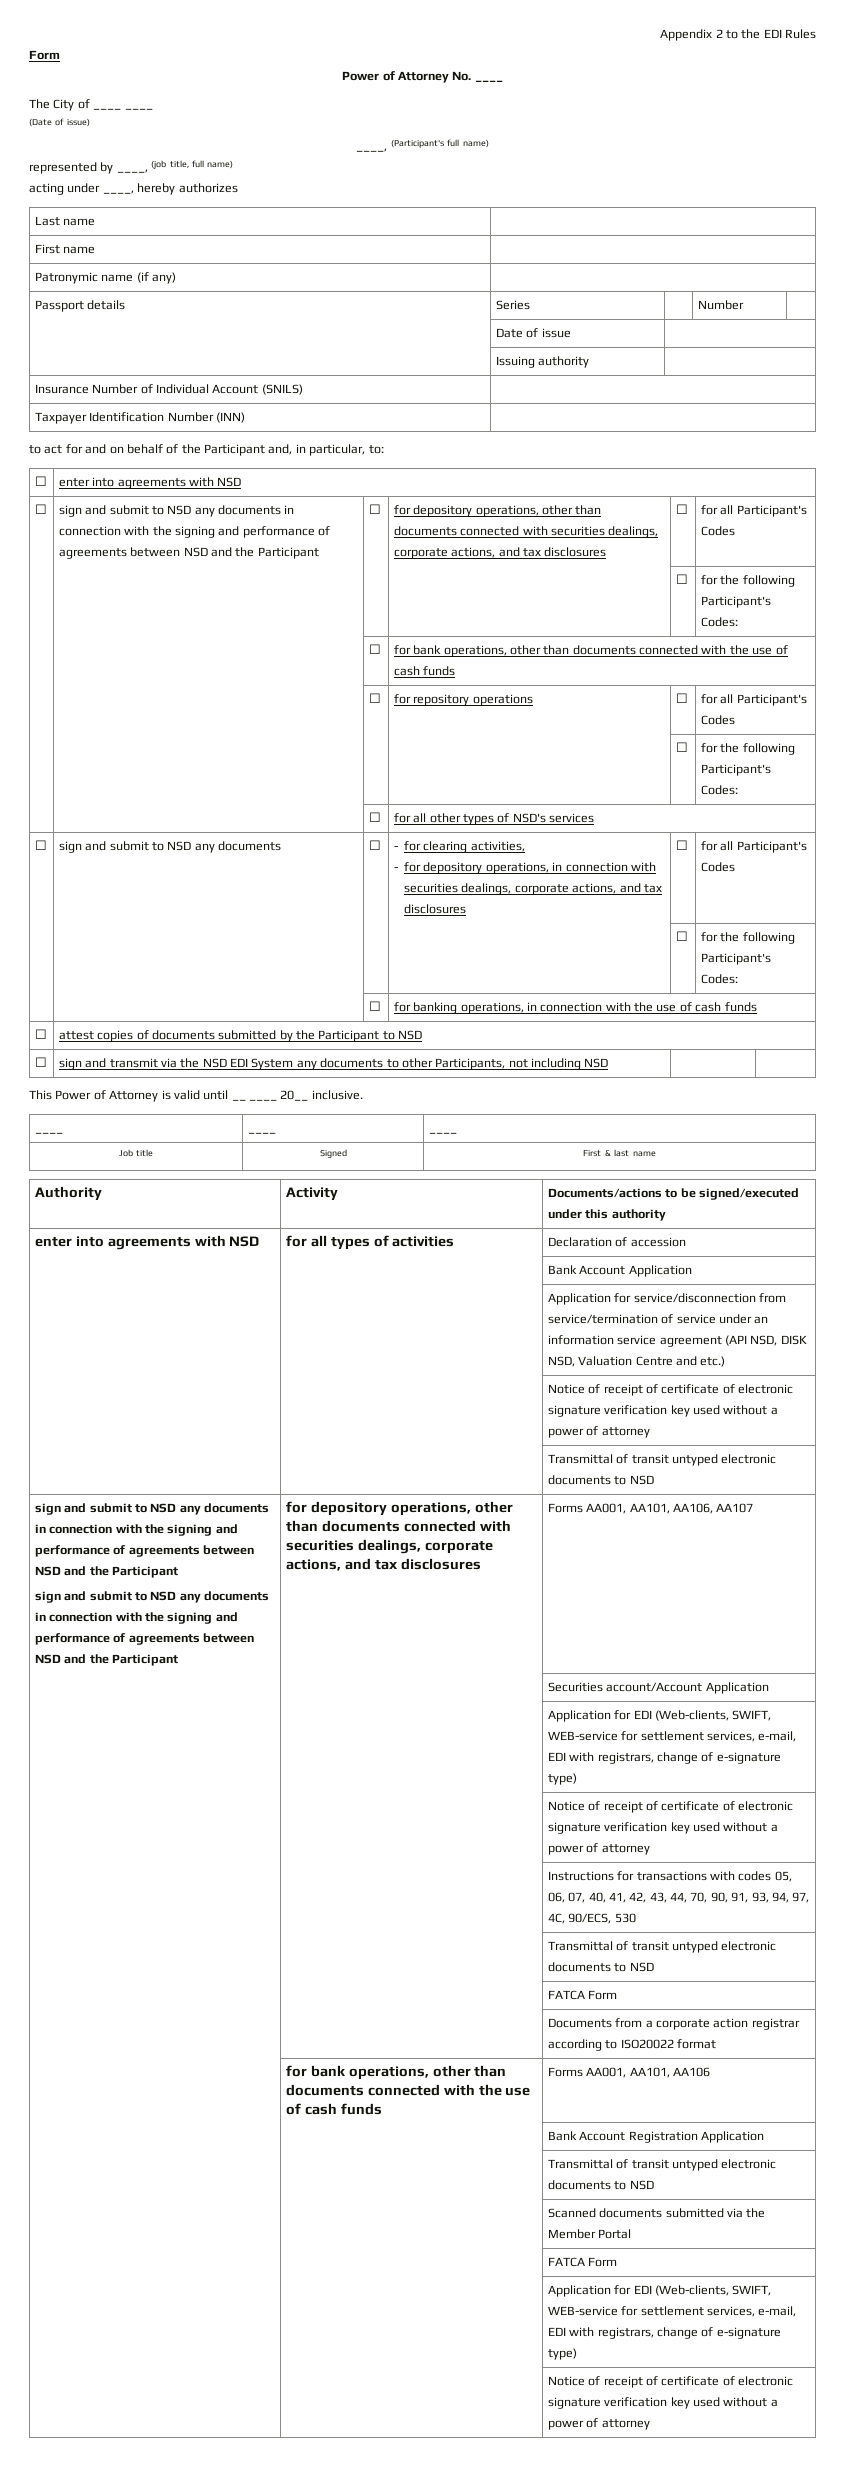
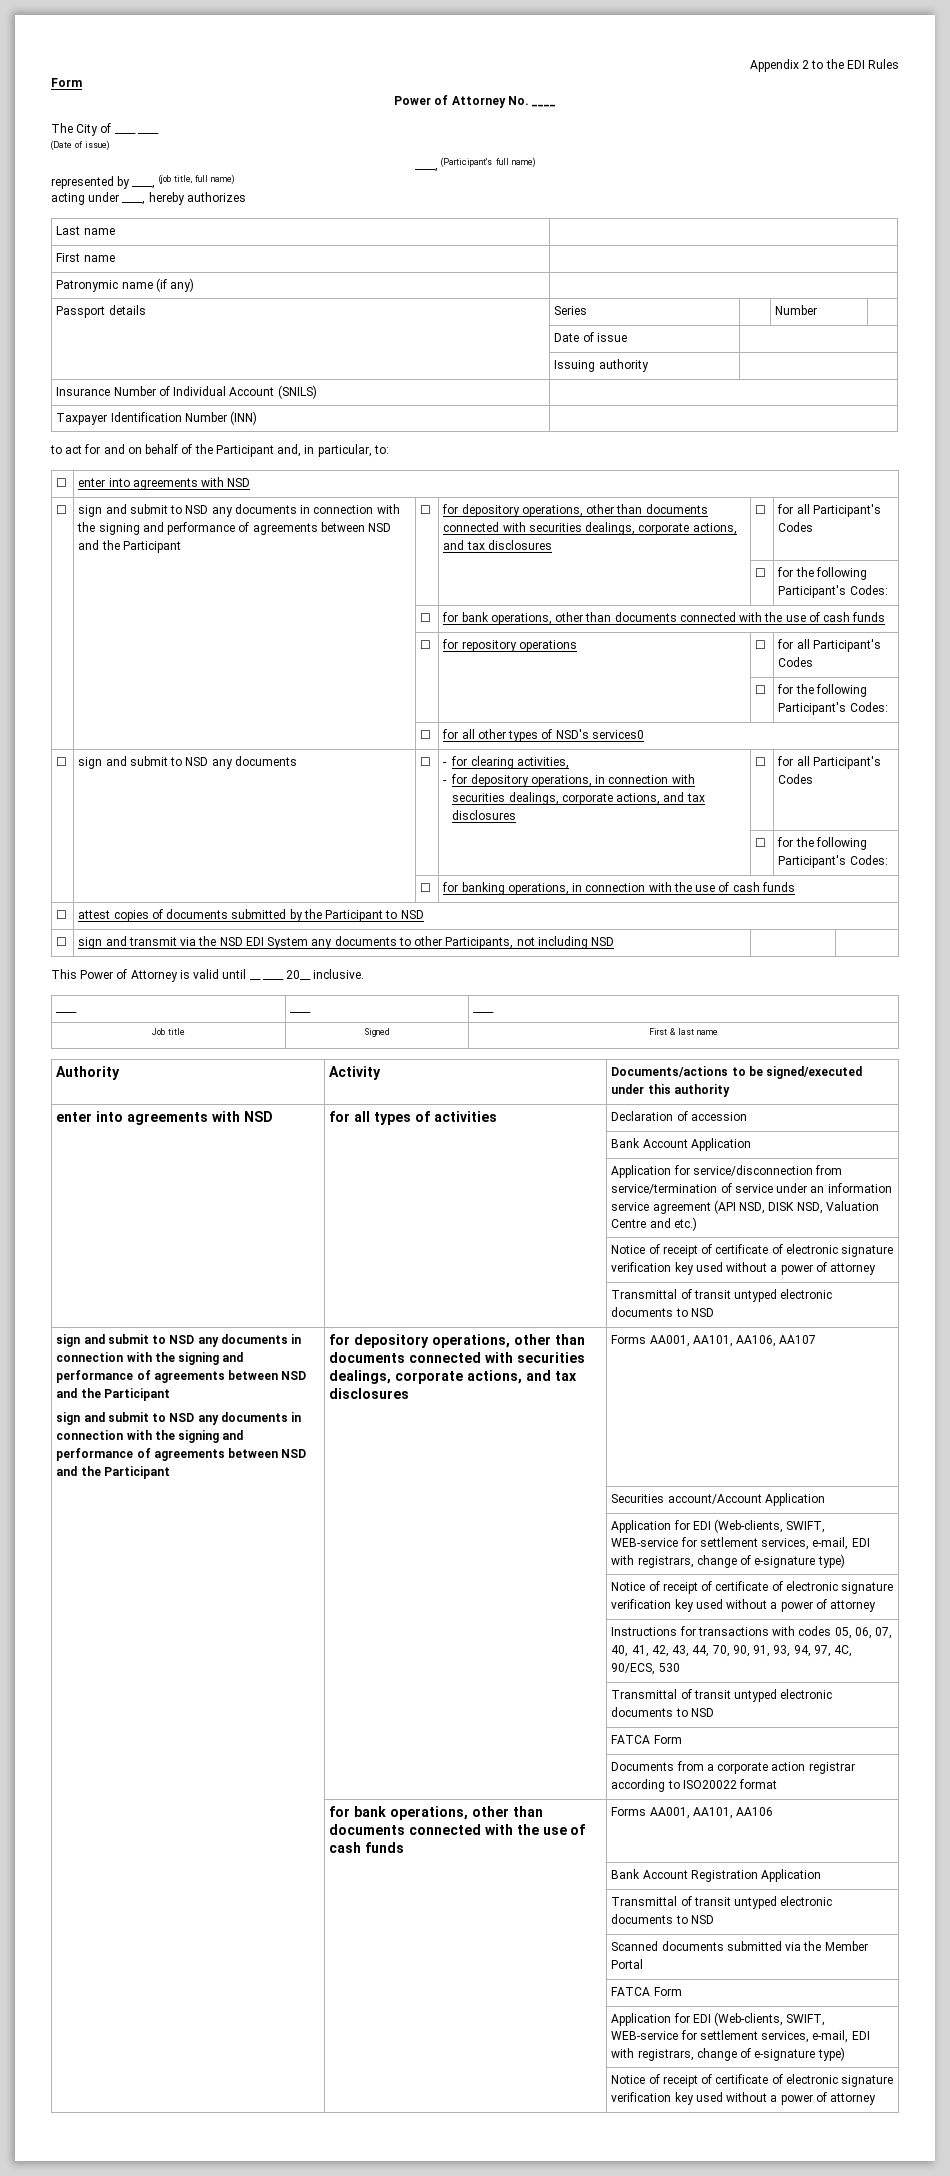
- | | ☐ | for all other types of NSD's services
+ | | ☐ | for all other types of NSD's services0

